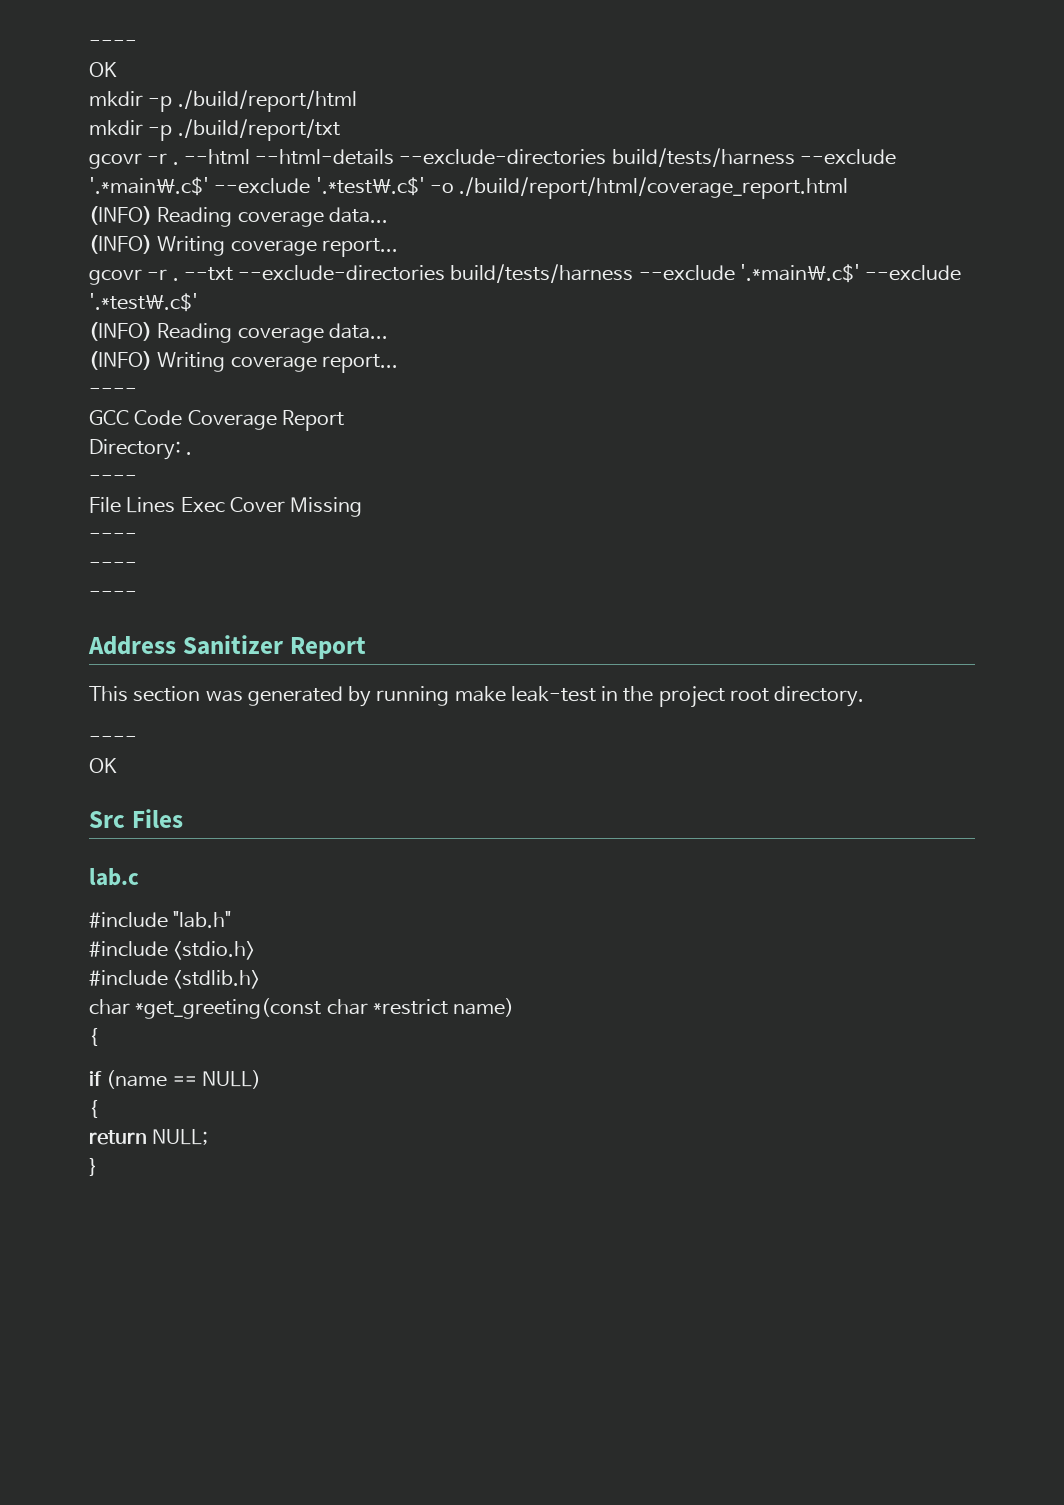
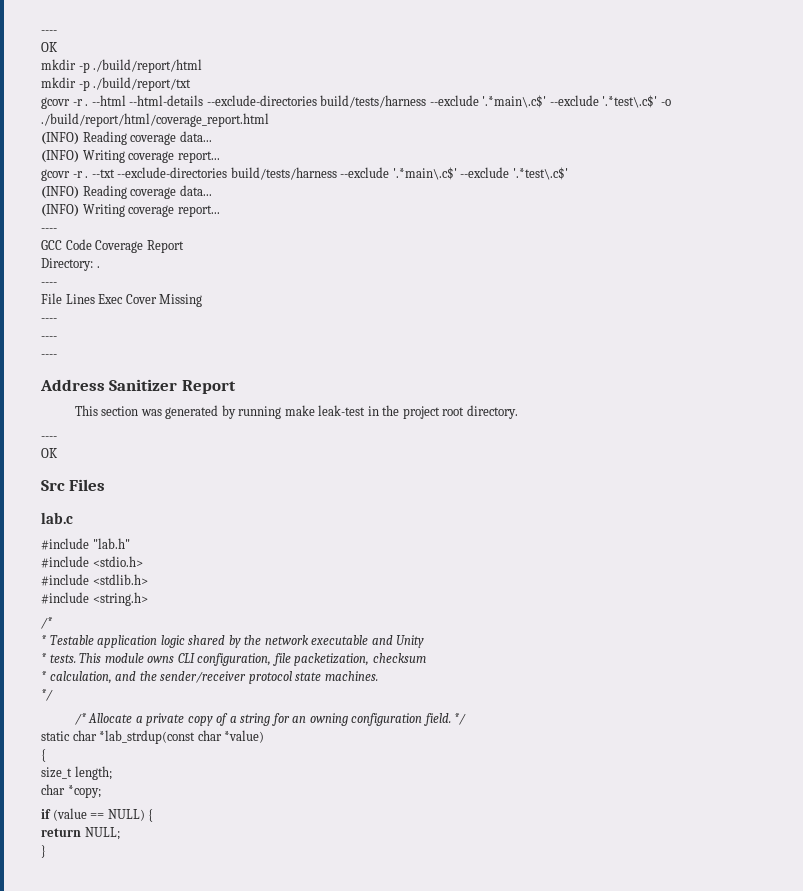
- char *get_greeting(const char *restrict name)
+ #include <string.h>
+ /*
+ * Testable application logic shared by the network executable and Unity
+ * tests. This module owns CLI configuration, file packetization, checksum
+ * calculation, and the sender/receiver protocol state machines.
+ */
+ /* Allocate a private copy of a string for an owning configuration field. */
+ static char *lab_strdup(const char *value)
  {
+ size_t length;
+ char *copy;
- if (name == NULL)
- {
+ if (value == NULL) {

